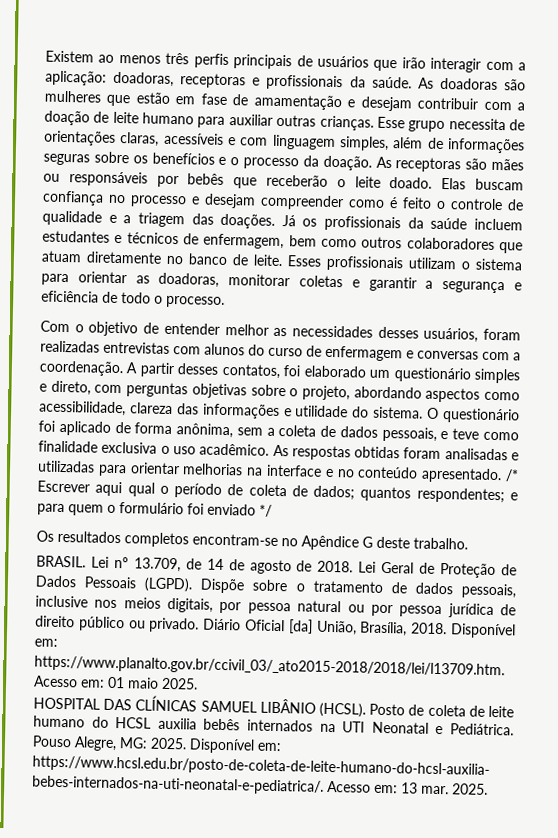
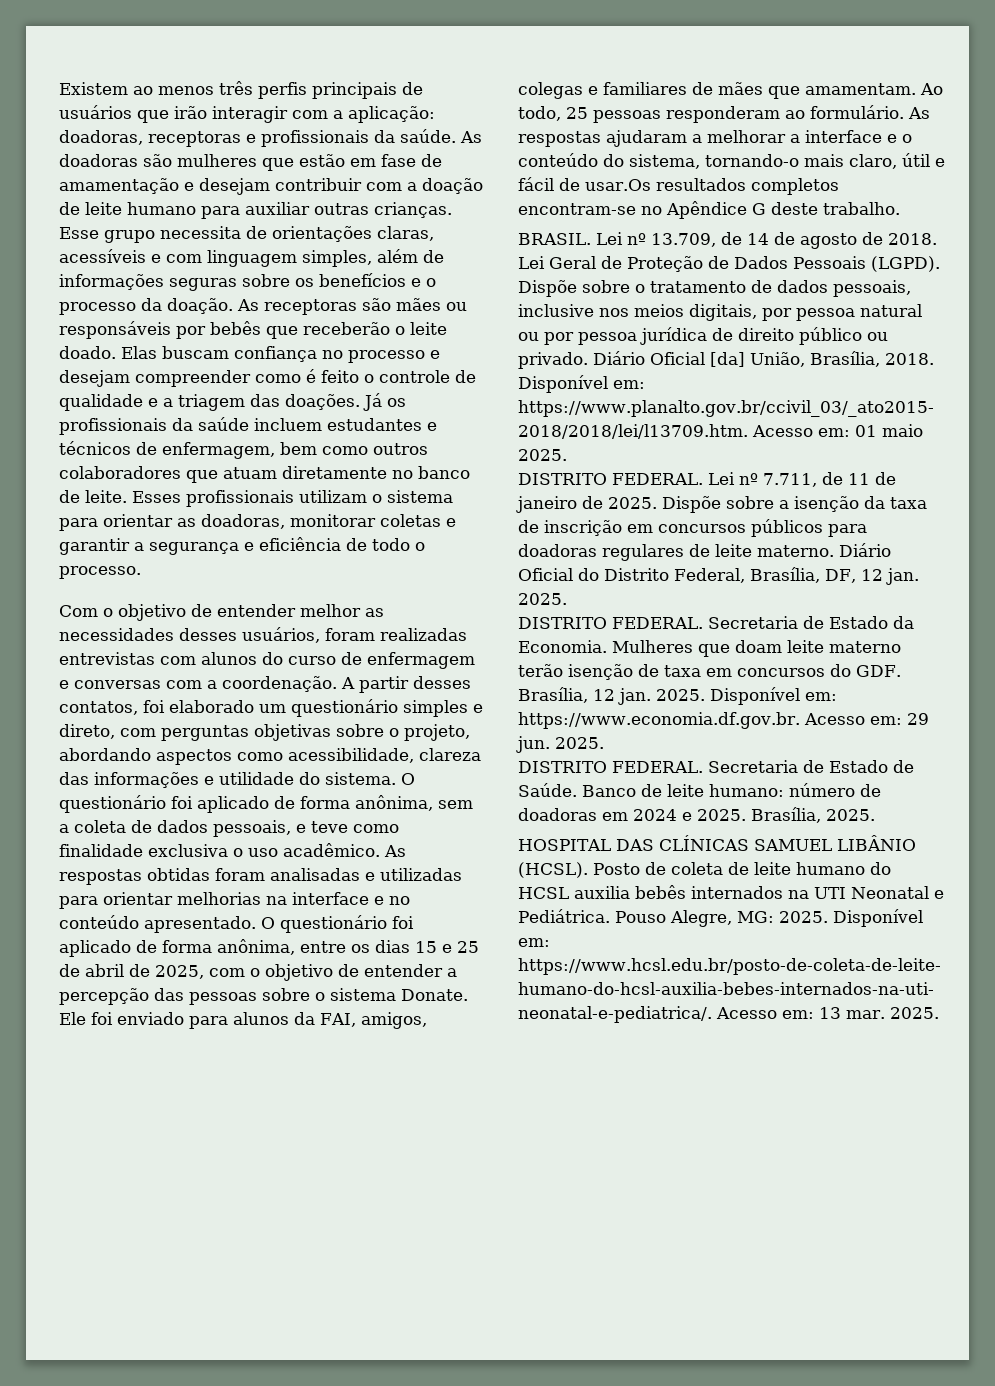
- /* Escrever aqui qual o período de coleta de dados; quantos respondentes; e para quem o formulário foi enviado */
- Os resultados completos encontram-se no Apêndice G deste trabalho.
+ O questionário foi aplicado de forma anônima, entre os dias 15 e 25 de abril de 2025, com o objetivo de entender a percepção das pessoas sobre o sistema Donate. Ele foi enviado para alunos da FAI, amigos, colegas e familiares de mães que amamentam. Ao todo, 25 pessoas responderam ao formulário. As respostas ajudaram a melhorar a interface e o conteúdo do sistema, tornando-o mais claro, útil e fácil de usar.Os resultados completos encontram-se no Apêndice G deste trabalho.
+ DISTRITO FEDERAL. Lei nº 7.711, de 11 de janeiro de 2025. Dispõe sobre a isenção da taxa de inscrição em concursos públicos para doadoras regulares de leite materno. Diário Oficial do Distrito Federal, Brasília, DF, 12 jan. 2025.
+ DISTRITO FEDERAL. Secretaria de Estado da Economia. Mulheres que doam leite materno terão isenção de taxa em concursos do GDF. Brasília, 12 jan. 2025. Disponível em: https://www.economia.df.gov.br. Acesso em: 29 jun. 2025.
+ DISTRITO FEDERAL. Secretaria de Estado de Saúde. Banco de leite humano: número de doadoras em 2024 e 2025. Brasília, 2025.

